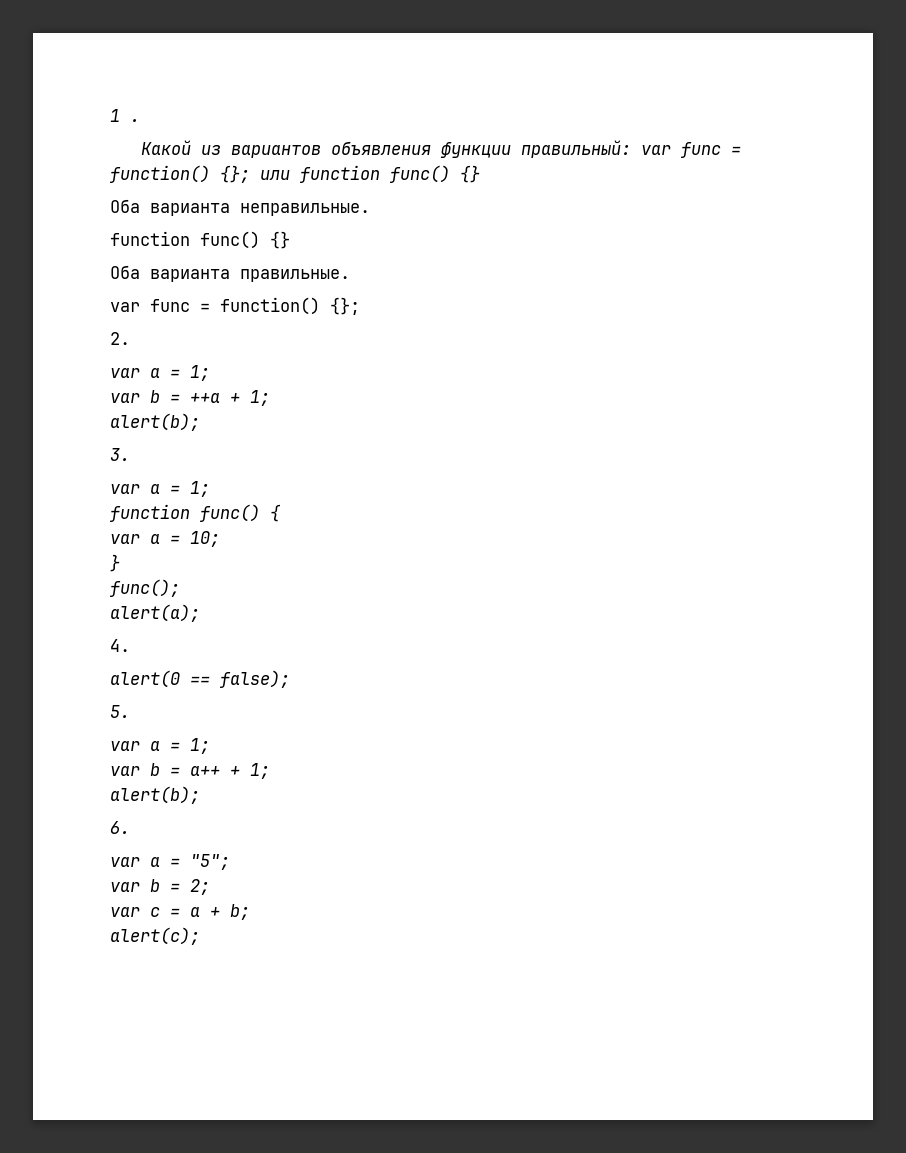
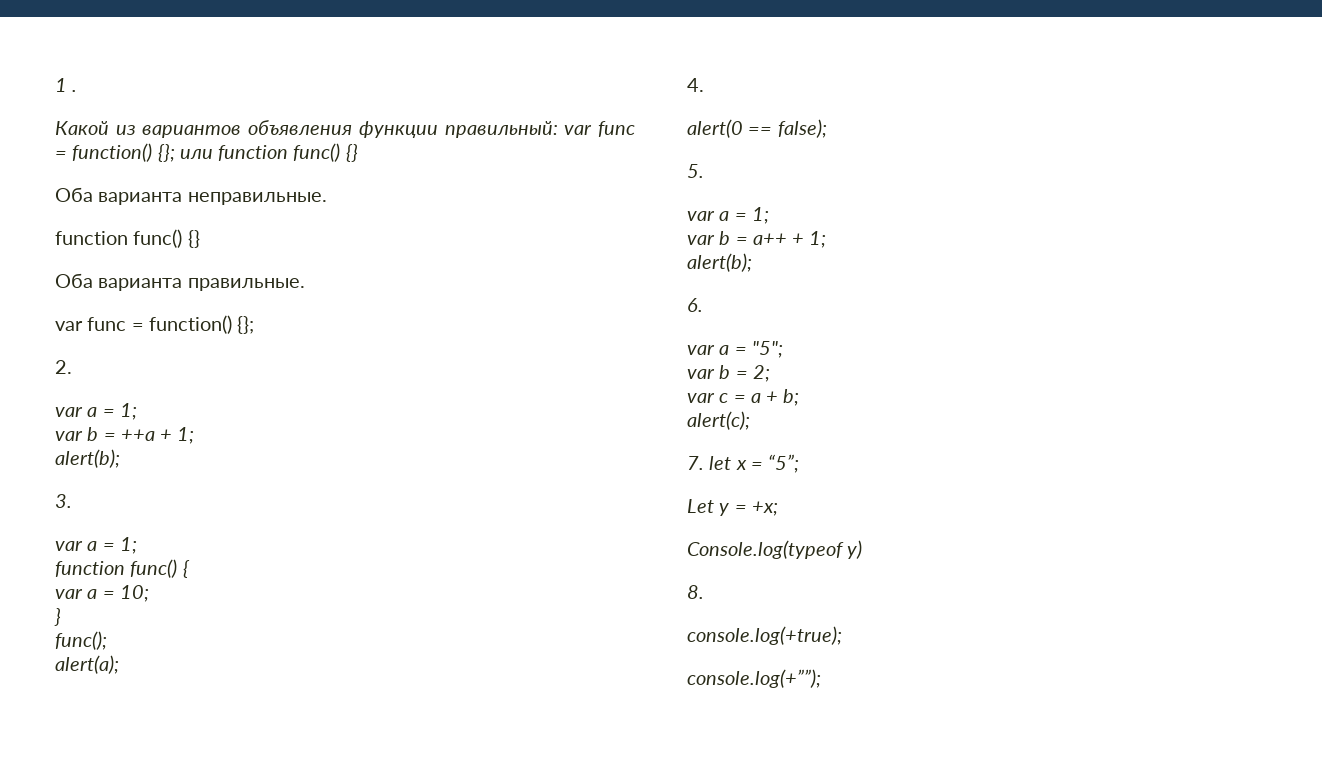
+ 7. let x = “5”;
+ Let y = +x;
+ Console.log(typeof y)
+ 8.
+ console.log(+true);
+ console.log(+””);

